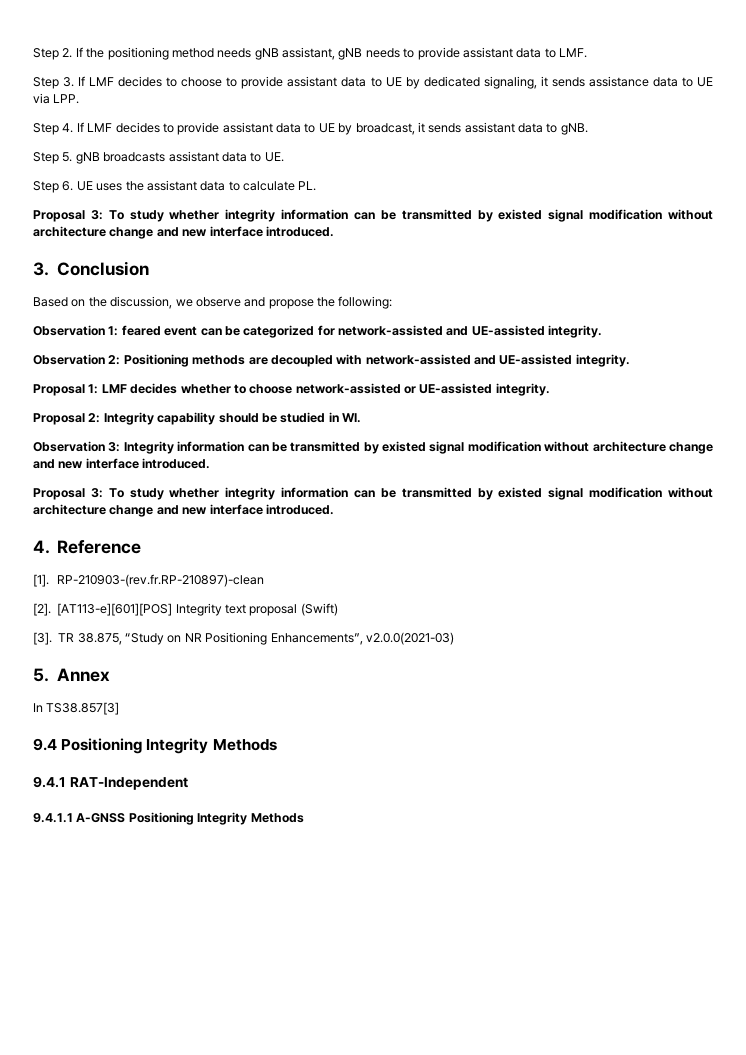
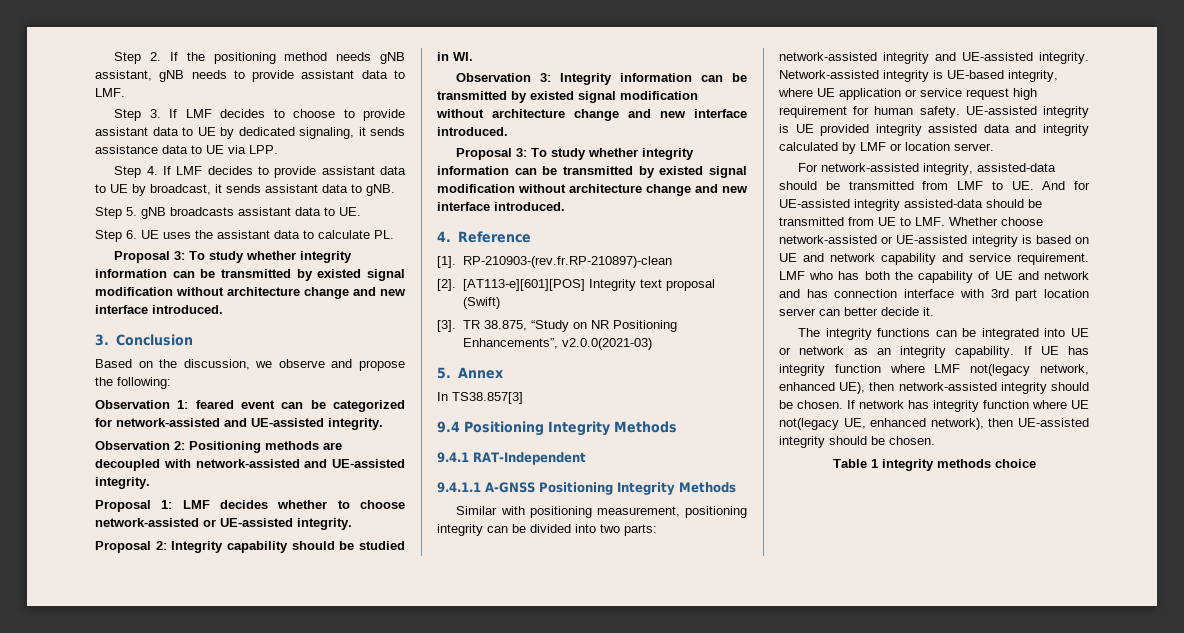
+ Similar with positioning measurement, positioning integrity can be divided into two parts: network-assisted integrity and UE-assisted integrity. Network-assisted integrity is UE-based integrity, where UE application or service request high requirement for human safety. UE-assisted integrity is UE provided integrity assisted data and integrity calculated by LMF or location server.
+ For network-assisted integrity, assisted-data should be transmitted from LMF to UE. And for UE-assisted integrity assisted-data should be transmitted from UE to LMF. Whether choose network-assisted or UE-assisted integrity is based on UE and network capability and service requirement. LMF who has both the capability of UE and network and has connection interface with 3rd part location server can better decide it.
+ The integrity functions can be integrated into UE or network as an integrity capability. If UE has integrity function where LMF not(legacy network, enhanced UE), then network-assisted integrity should be chosen. If network has integrity function where UE not(legacy UE, enhanced network), then UE-assisted integrity should be chosen.
+ Table 1 integrity methods choice

